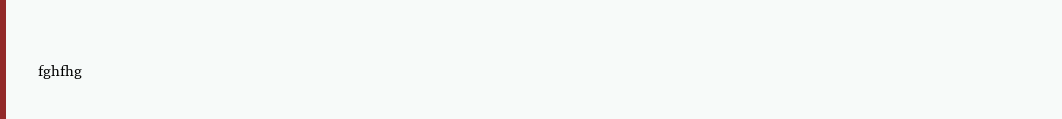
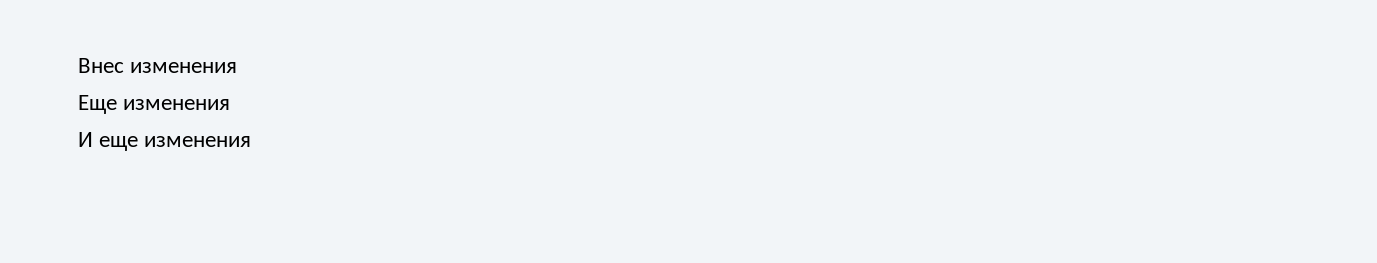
- fghfhg
+ Внес изменения
+ Еще изменения
+ И еще изменения

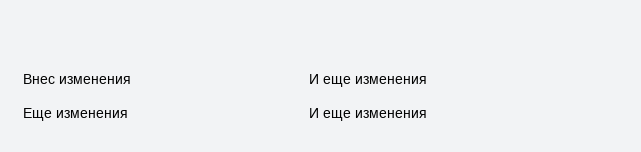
  Еще изменения
+ И еще изменения

